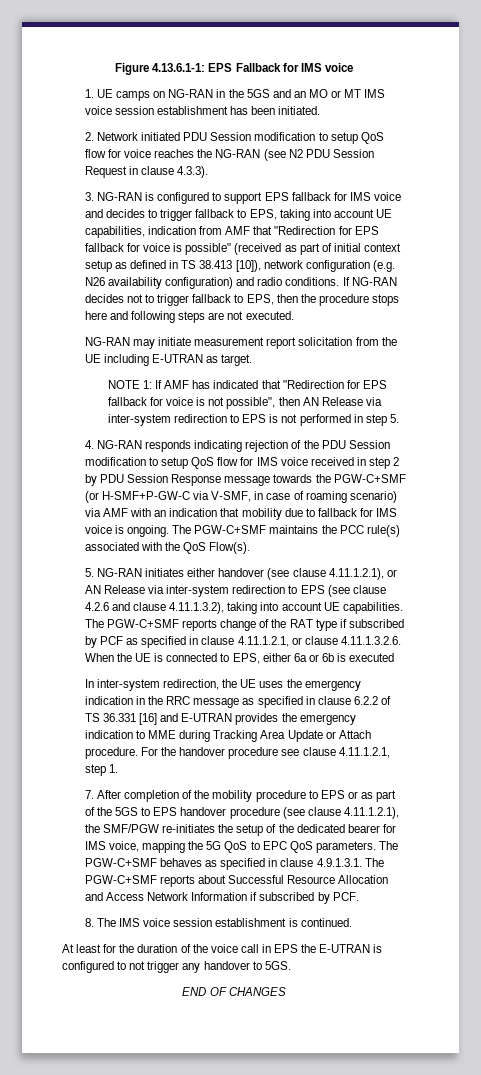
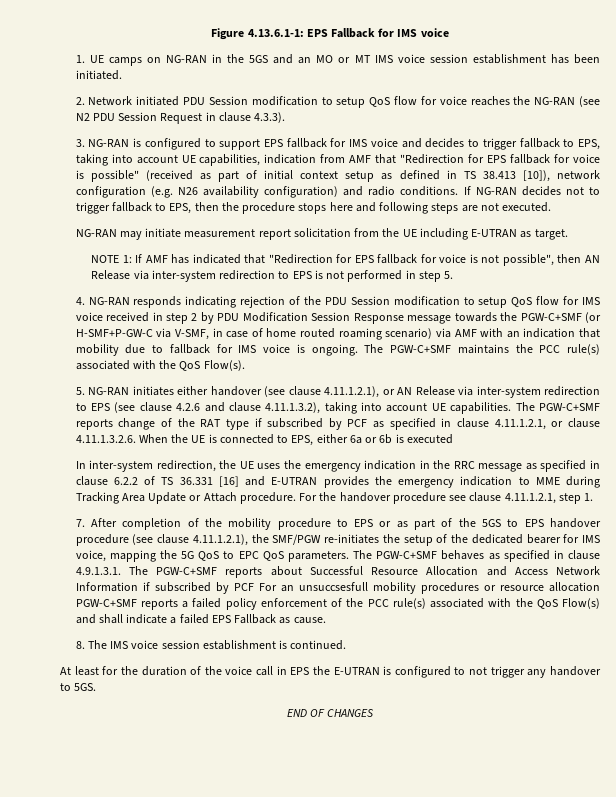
- 4. NG-RAN responds indicating rejection of the PDU Session modification to setup QoS flow for IMS voice received in step 2 by PDU Session Response message towards the PGW-C+SMF (or H-SMF+P-GW-C via V-SMF, in case of roaming scenario) via AMF with an indication that mobility due to fallback for IMS voice is ongoing.
+ 4. NG-RAN responds indicating rejection of the PDU Session modification to setup QoS flow for IMS voice received in step 2 by PDU Modification Session Response message towards the PGW-C+SMF (or H-SMF+P-GW-C via V-SMF, in case of home routed roaming scenario) via AMF with an indication that mobility due to fallback for IMS voice is ongoing.
- The PGW-C+SMF behaves as specified in clause 4.9.1.3.1. The PGW-C+SMF reports about Successful Resource Allocation and Access Network Information if subscribed by PCF.
+ The PGW-C+SMF behaves as specified in clause 4.9.1.3.1. The PGW-C+SMF reports about Successful Resource Allocation and Access Network Information if subscribed by PCF For an unsuccsesfull mobility procedures or resource allocation PGW-C+SMF reports a failed policy enforcement of the PCC rule(s) associated with the QoS Flow(s) and shall indicate a failed EPS Fallback as cause.

